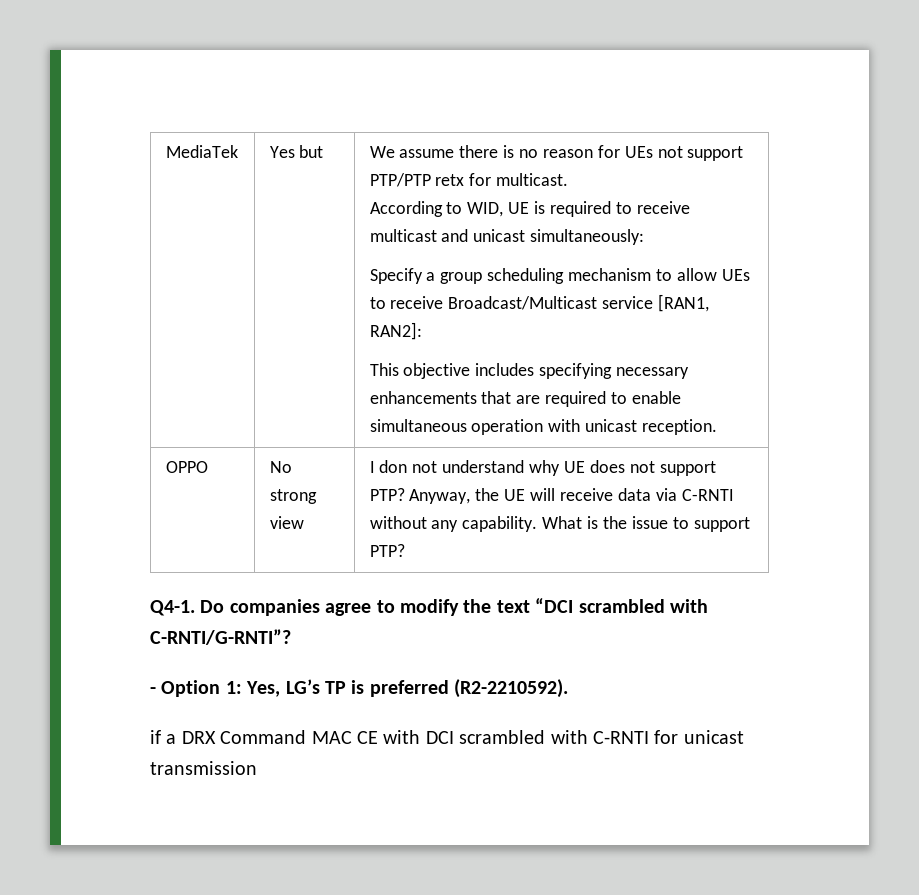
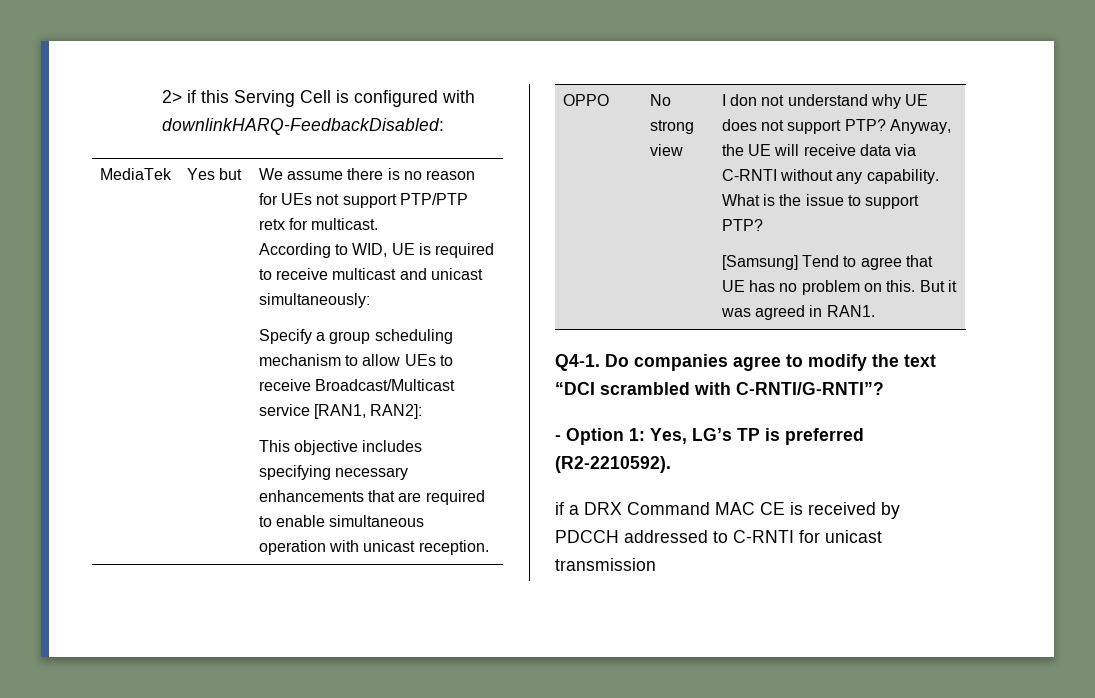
+ 2> if this Serving Cell is configured with downlinkHARQ-FeedbackDisabled:
+ [Samsung] Tend to agree that UE has no problem on this. But it was agreed in RAN1.
- if a DRX Command MAC CE with DCI scrambled with C-RNTI for unicast transmission
+ if a DRX Command MAC CE is received by PDCCH addressed to C-RNTI for unicast transmission

